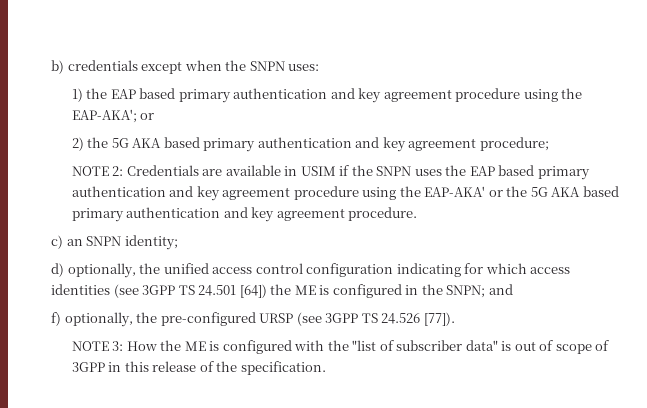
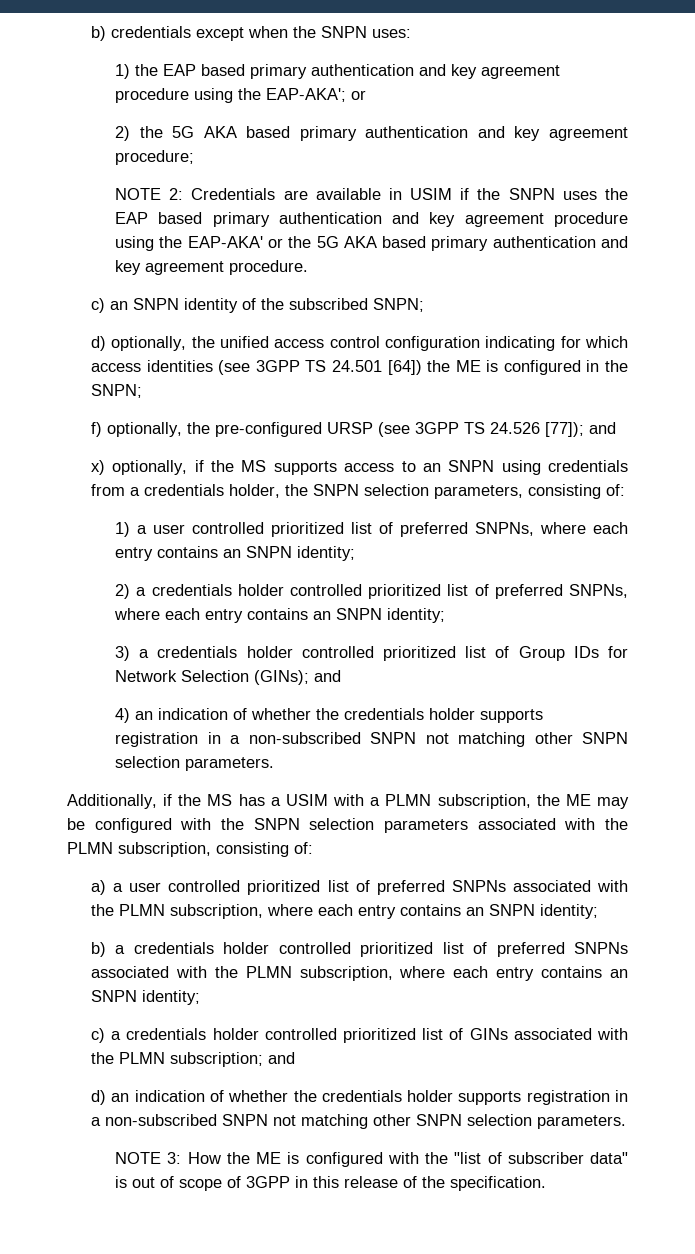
- c) an SNPN identity;
+ c) an SNPN identity of the subscribed SNPN;
- d) optionally, the unified access control configuration indicating for which access identities (see 3GPP TS 24.501 [64]) the ME is configured in the SNPN; and
+ d) optionally, the unified access control configuration indicating for which access identities (see 3GPP TS 24.501 [64]) the ME is configured in the SNPN;
- f) optionally, the pre-configured URSP (see 3GPP TS 24.526 [77]).
+ f) optionally, the pre-configured URSP (see 3GPP TS 24.526 [77]); and
+ x) optionally, if the MS supports access to an SNPN using credentials from a credentials holder, the SNPN selection parameters, consisting of:
+ 1) a user controlled prioritized list of preferred SNPNs, where each entry contains an SNPN identity;
+ 2) a credentials holder controlled prioritized list of preferred SNPNs, where each entry contains an SNPN identity;
+ 3) a credentials holder controlled prioritized list of Group IDs for Network Selection (GINs); and
+ 4) an indication of whether the credentials holder supports registration in a non-subscribed SNPN not matching other SNPN selection parameters.
+ Additionally, if the MS has a USIM with a PLMN subscription, the ME may be configured with the SNPN selection parameters associated with the PLMN subscription, consisting of:
+ a) a user controlled prioritized list of preferred SNPNs associated with the PLMN subscription, where each entry contains an SNPN identity;
+ b) a credentials holder controlled prioritized list of preferred SNPNs associated with the PLMN subscription, where each entry contains an SNPN identity;
+ c) a credentials holder controlled prioritized list of GINs associated with the PLMN subscription; and
+ d) an indication of whether the credentials holder supports registration in a non-subscribed SNPN not matching other SNPN selection parameters.

